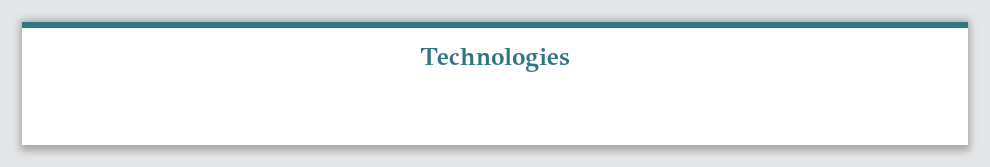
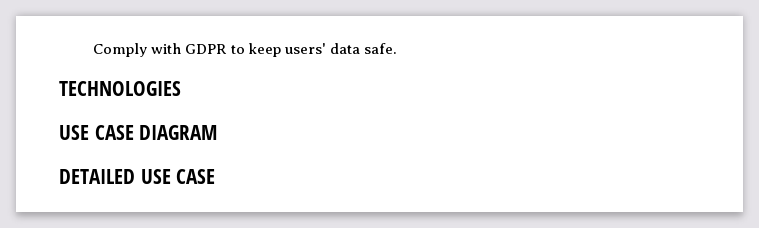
- Technologies
+ Comply with GDPR to keep users' data safe.
+ TECHNOLOGIES
+ USE CASE DIAGRAM
+ DETAILED USE CASE

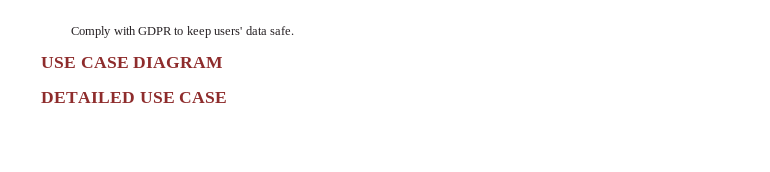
- TECHNOLOGIES

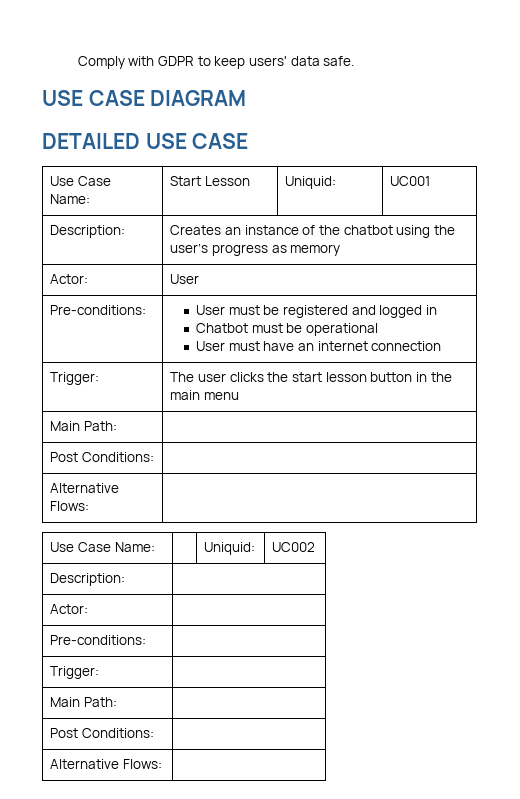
+ Use Case Name: | Start Lesson | Uniquid: | UC001
+ Description: | Creates an instance of the chatbot using the user’s progress as memory
+ Actor: | User
+ Pre-conditions: | User must be registered and logged in
+ Chatbot must be operational
+ User must have an internet connection
+ Trigger: | The user clicks the start lesson button in the main menu
+ Main Path: |
+ Post Conditions: |
+ Alternative Flows: |
+ Use Case Name: | | Uniquid: | UC002
+ Description: |
+ Actor: |
+ Pre-conditions: |
+ Trigger: |
+ Main Path: |
+ Post Conditions: |
+ Alternative Flows: |

